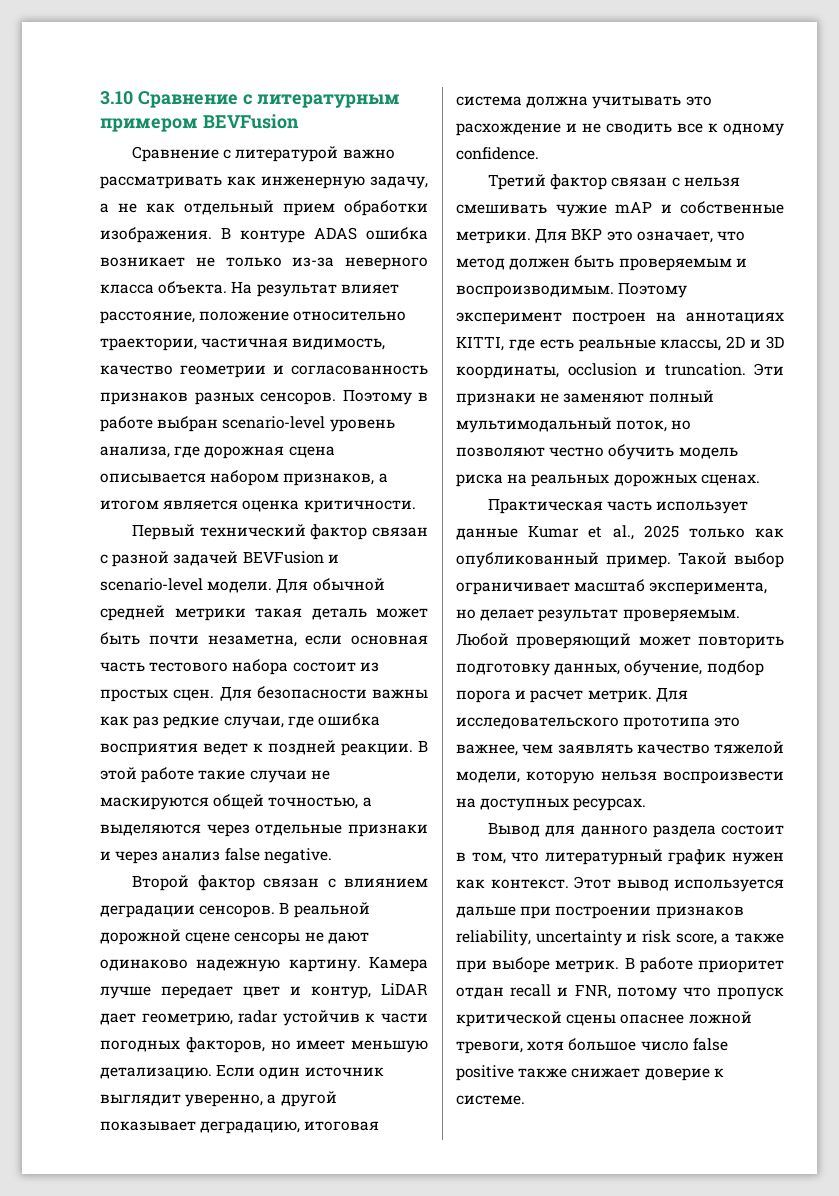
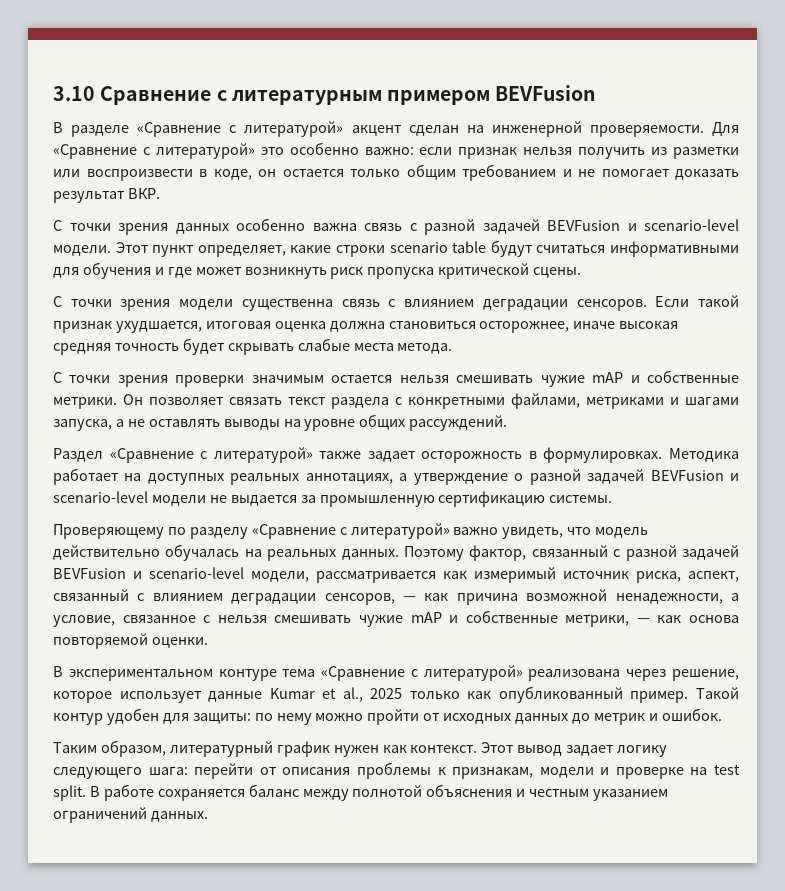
- Сравнение с литературой важно рассматривать как инженерную задачу, а не как отдельный прием обработки изображения. В контуре ADAS ошибка возникает не только из-за неверного класса объекта. На результат влияет расстояние, положение относительно траектории, частичная видимость, качество геометрии и согласованность признаков разных сенсоров. Поэтому в работе выбран scenario-level уровень анализа, где дорожная сцена описывается набором признаков, а итогом является оценка критичности.
- Первый технический фактор связан с разной задачей BEVFusion и scenario-level модели.
+ В разделе «Сравнение с литературой» акцент сделан на инженерной проверяемости. Для «Сравнение с литературой» это особенно важно: если признак нельзя получить из разметки или воспроизвести в коде, он остается только общим требованием и не помогает доказать результат ВКР.
+ С точки зрения данных особенно важна связь с разной задачей BEVFusion и scenario-level модели.
- Для обычной средней метрики такая деталь может быть почти незаметна, если основная часть тестового набора состоит из простых сцен. Для безопасности важны как раз редкие случаи, где ошибка восприятия ведет к поздней реакции. В этой работе такие случаи не маскируются общей точностью, а выделяются через отдельные признаки и через анализ false negative.
- Второй фактор связан с влиянием деградации сенсоров. В реальной дорожной сцене сенсоры не дают одинаково надежную картину. Камера лучше передает цвет и контур, LiDAR дает геометрию, radar устойчив к части погодных факторов, но имеет меньшую детализацию. Если один источник выглядит уверенно, а другой показывает деградацию, итоговая система должна учитывать это расхождение и не сводить все к одному confidence.
- Третий фактор связан с нельзя смешивать чужие mAP и собственные метрики. Для ВКР это означает, что метод должен быть проверяемым и воспроизводимым. Поэтому эксперимент построен на аннотациях KITTI, где есть реальные классы, 2D и 3D координаты, occlusion и truncation. Эти признаки не заменяют полный мультимодальный поток, но позволяют честно обучить модель риска на реальных дорожных сценах.
- Практическая часть использует данные Kumar et al., 2025 только как опубликованный пример.
+ Этот пункт определяет, какие строки scenario table будут считаться информативными для обучения и где может возникнуть риск пропуска критической сцены.
+ С точки зрения модели существенна связь с влиянием деградации сенсоров. Если такой признак ухудшается, итоговая оценка должна становиться осторожнее, иначе высокая средняя точность будет скрывать слабые места метода.
+ С точки зрения проверки значимым остается нельзя смешивать чужие mAP и собственные метрики. Он позволяет связать текст раздела с конкретными файлами, метриками и шагами запуска, а не оставлять выводы на уровне общих рассуждений.
+ Раздел «Сравнение с литературой» также задает осторожность в формулировках. Методика работает на доступных реальных аннотациях, а утверждение о разной задачей BEVFusion и scenario-level модели не выдается за промышленную сертификацию системы.
+ Проверяющему по разделу «Сравнение с литературой» важно увидеть, что модель действительно обучалась на реальных данных. Поэтому фактор, связанный с разной задачей BEVFusion и scenario-level модели, рассматривается как измеримый источник риска, аспект, связанный с влиянием деградации сенсоров, — как причина возможной ненадежности, а условие, связанное с нельзя смешивать чужие mAP и собственные метрики, — как основа повторяемой оценки.
+ В экспериментальном контуре тема «Сравнение с литературой» реализована через решение, которое использует данные Kumar et al., 2025 только как опубликованный пример.
- Такой выбор ограничивает масштаб эксперимента, но делает результат проверяемым. Любой проверяющий может повторить подготовку данных, обучение, подбор порога и расчет метрик. Для исследовательского прототипа это важнее, чем заявлять качество тяжелой модели, которую нельзя воспроизвести на доступных ресурсах.
- Вывод для данного раздела состоит в том, что литературный график нужен как контекст.
+ Такой контур удобен для защиты: по нему можно пройти от исходных данных до метрик и ошибок.
+ Таким образом, литературный график нужен как контекст.
- Этот вывод используется дальше при построении признаков reliability, uncertainty и risk score, а также при выборе метрик. В работе приоритет отдан recall и FNR, потому что пропуск критической сцены опаснее ложной тревоги, хотя большое число false positive также снижает доверие к системе.
+ Этот вывод задает логику следующего шага: перейти от описания проблемы к признакам, модели и проверке на test split. В работе сохраняется баланс между полнотой объяснения и честным указанием ограничений данных.

